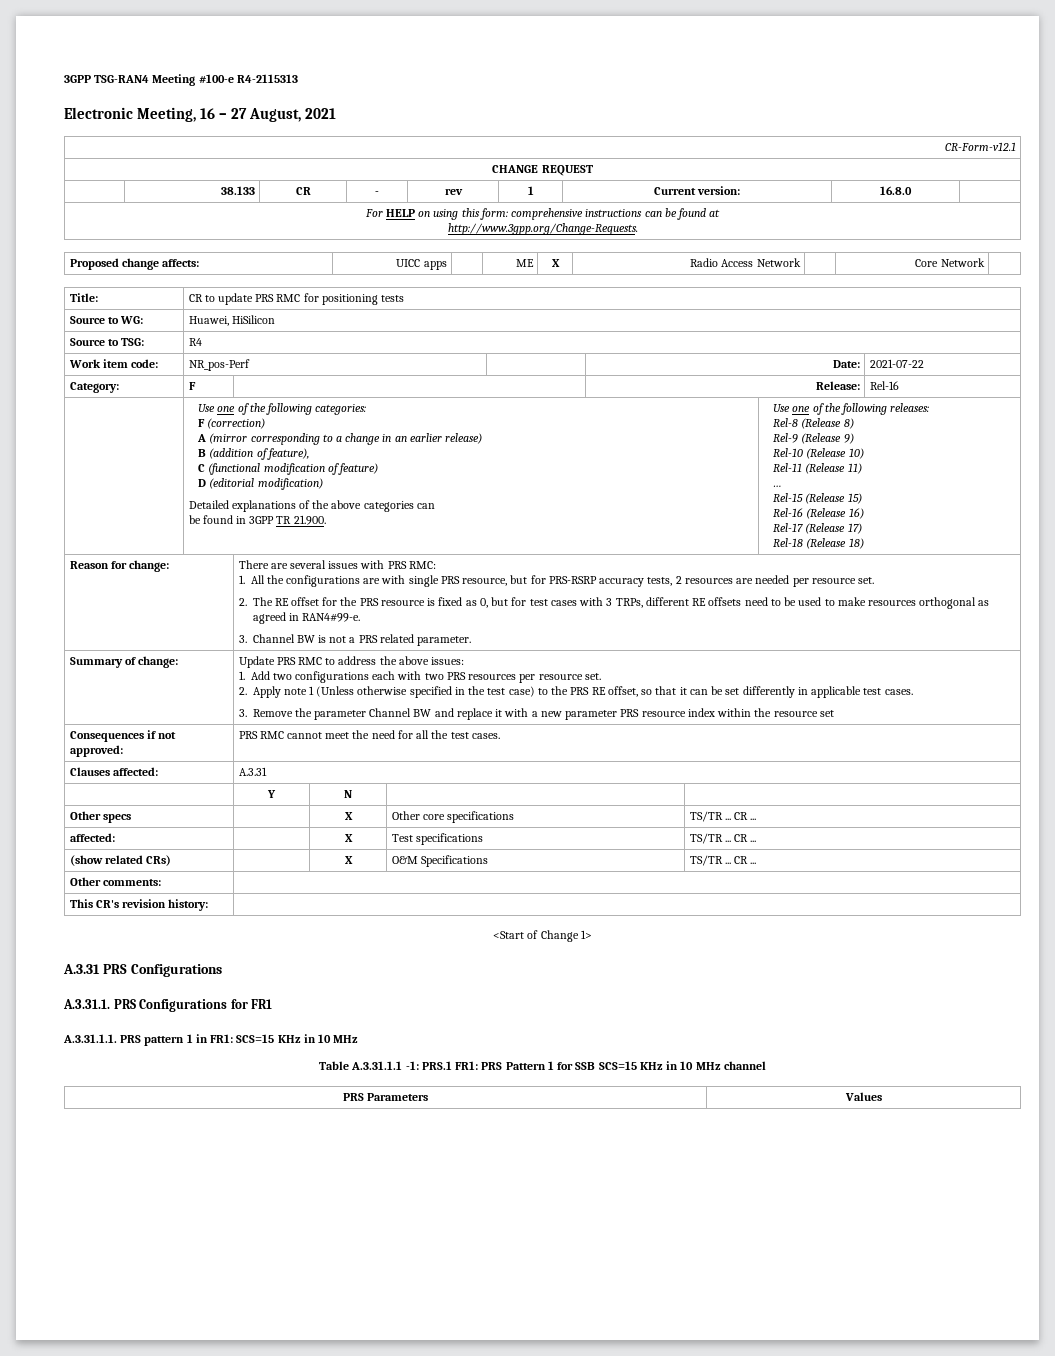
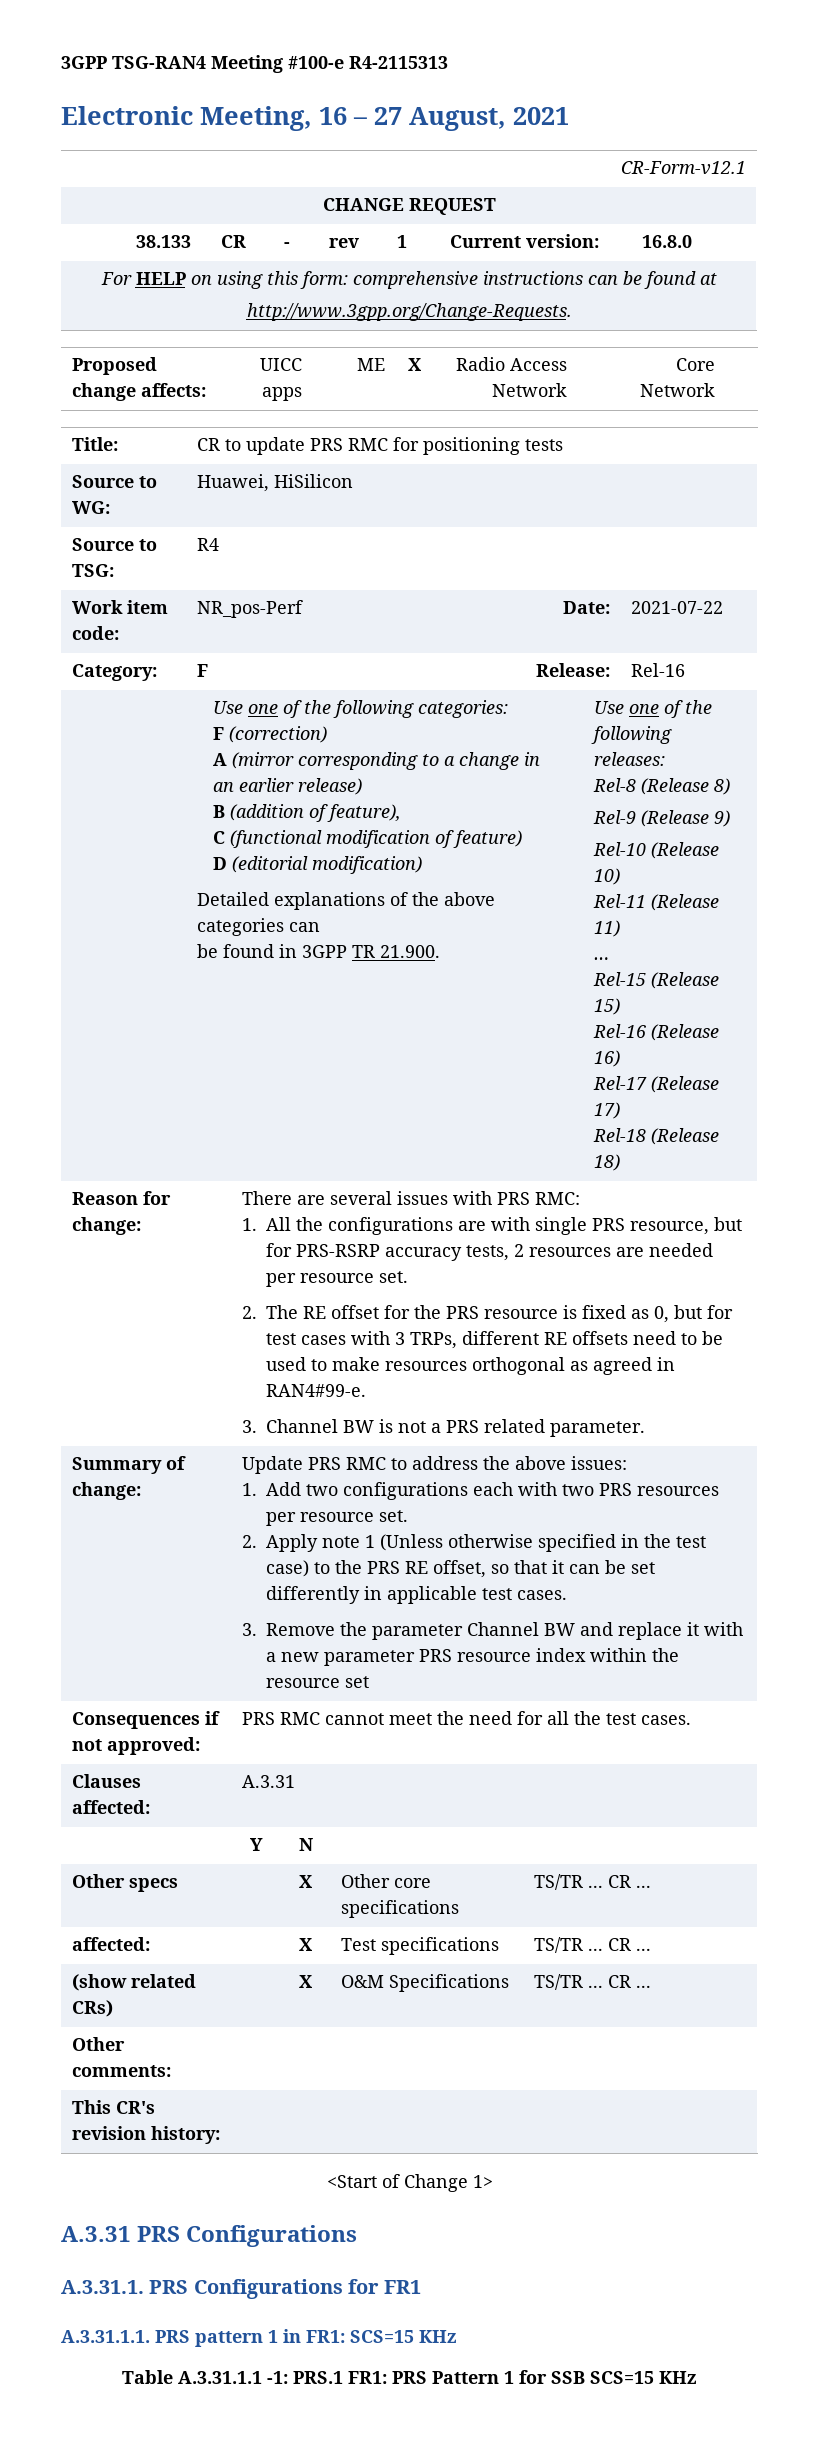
- A.3.31.1.1. PRS pattern 1 in FR1: SCS=15 KHz in 10 MHz
+ A.3.31.1.1. PRS pattern 1 in FR1: SCS=15 KHz
- Table A.3.31.1.1 -1: PRS.1 FR1: PRS Pattern 1 for SSB SCS=15 KHz in 10 MHz channel
- PRS Parameters | Values
+ Table A.3.31.1.1 -1: PRS.1 FR1: PRS Pattern 1 for SSB SCS=15 KHz

